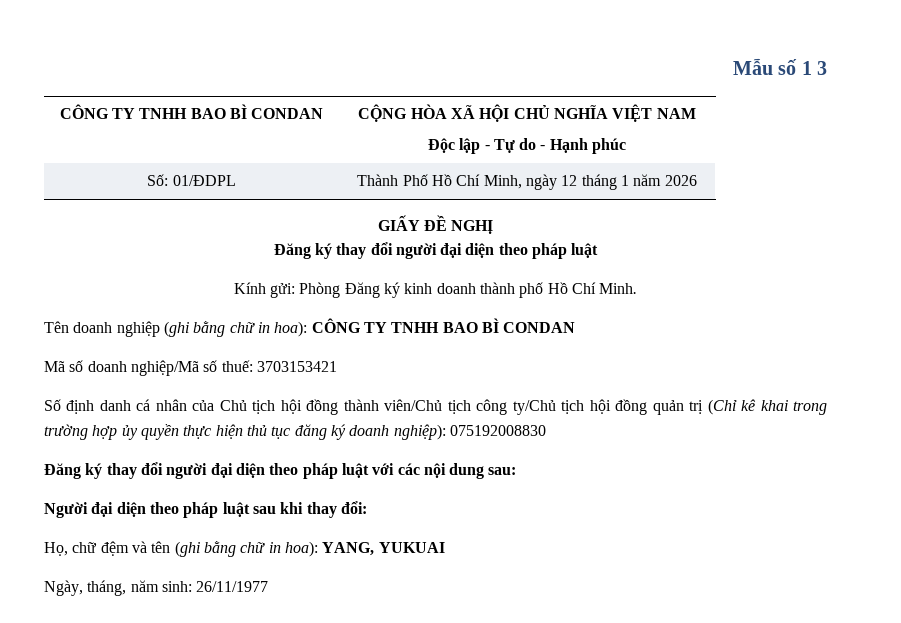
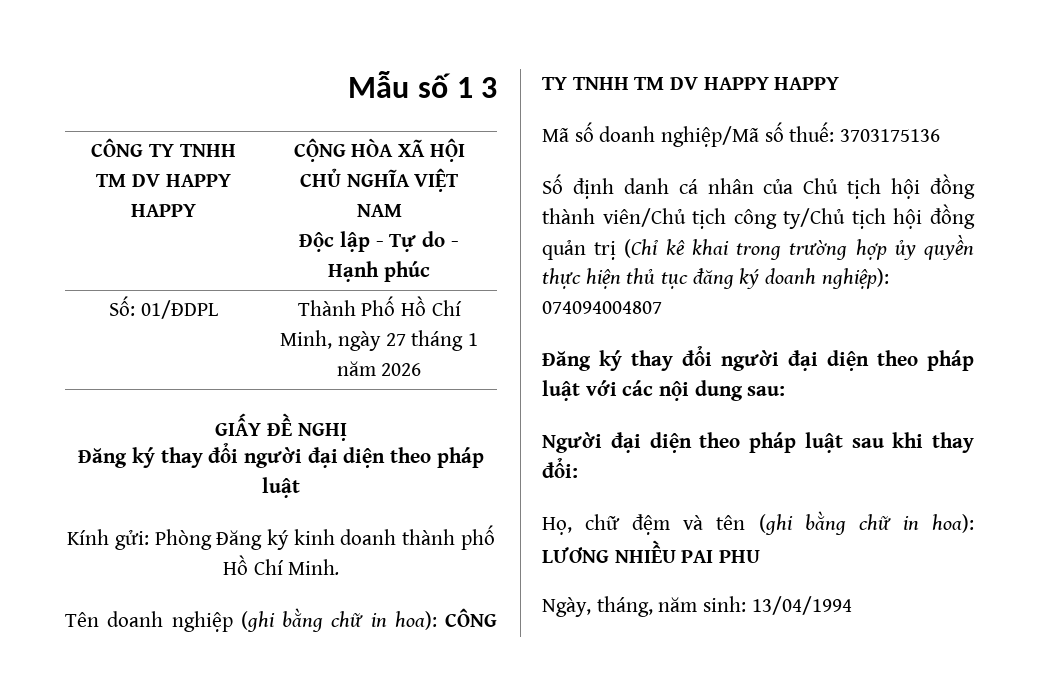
- CÔNG TY TNHH BAO BÌ CONDAN | CỘNG HÒA XÃ HỘI CHỦ NGHĨA VIỆT NAM
+ CÔNG TY TNHH TM DV HAPPY HAPPY | CỘNG HÒA XÃ HỘI CHỦ NGHĨA VIỆT NAM
- Số: 01/ĐDPL | Thành Phố Hồ Chí Minh, ngày 12 tháng 1 năm 2026
+ Số: 01/ĐDPL | Thành Phố Hồ Chí Minh, ngày 27 tháng 1 năm 2026
- Tên doanh nghiệp (ghi bằng chữ in hoa): CÔNG TY TNHH BAO BÌ CONDAN
+ Tên doanh nghiệp (ghi bằng chữ in hoa): CÔNG TY TNHH TM DV HAPPY HAPPY
- Mã số doanh nghiệp/Mã số thuế: 3703153421
+ Mã số doanh nghiệp/Mã số thuế: 3703175136
- Số định danh cá nhân của Chủ tịch hội đồng thành viên/Chủ tịch công ty/Chủ tịch hội đồng quản trị (Chỉ kê khai trong trường hợp ủy quyền thực hiện thủ tục đăng ký doanh nghiệp): 075192008830
+ Số định danh cá nhân của Chủ tịch hội đồng thành viên/Chủ tịch công ty/Chủ tịch hội đồng quản trị (Chỉ kê khai trong trường hợp ủy quyền thực hiện thủ tục đăng ký doanh nghiệp): 074094004807
- Họ, chữ đệm và tên (ghi bằng chữ in hoa): YANG, YUKUAI
+ Họ, chữ đệm và tên (ghi bằng chữ in hoa): LƯƠNG NHIỀU PAI PHU
- Ngày, tháng, năm sinh: 26/11/1977
+ Ngày, tháng, năm sinh: 13/04/1994

